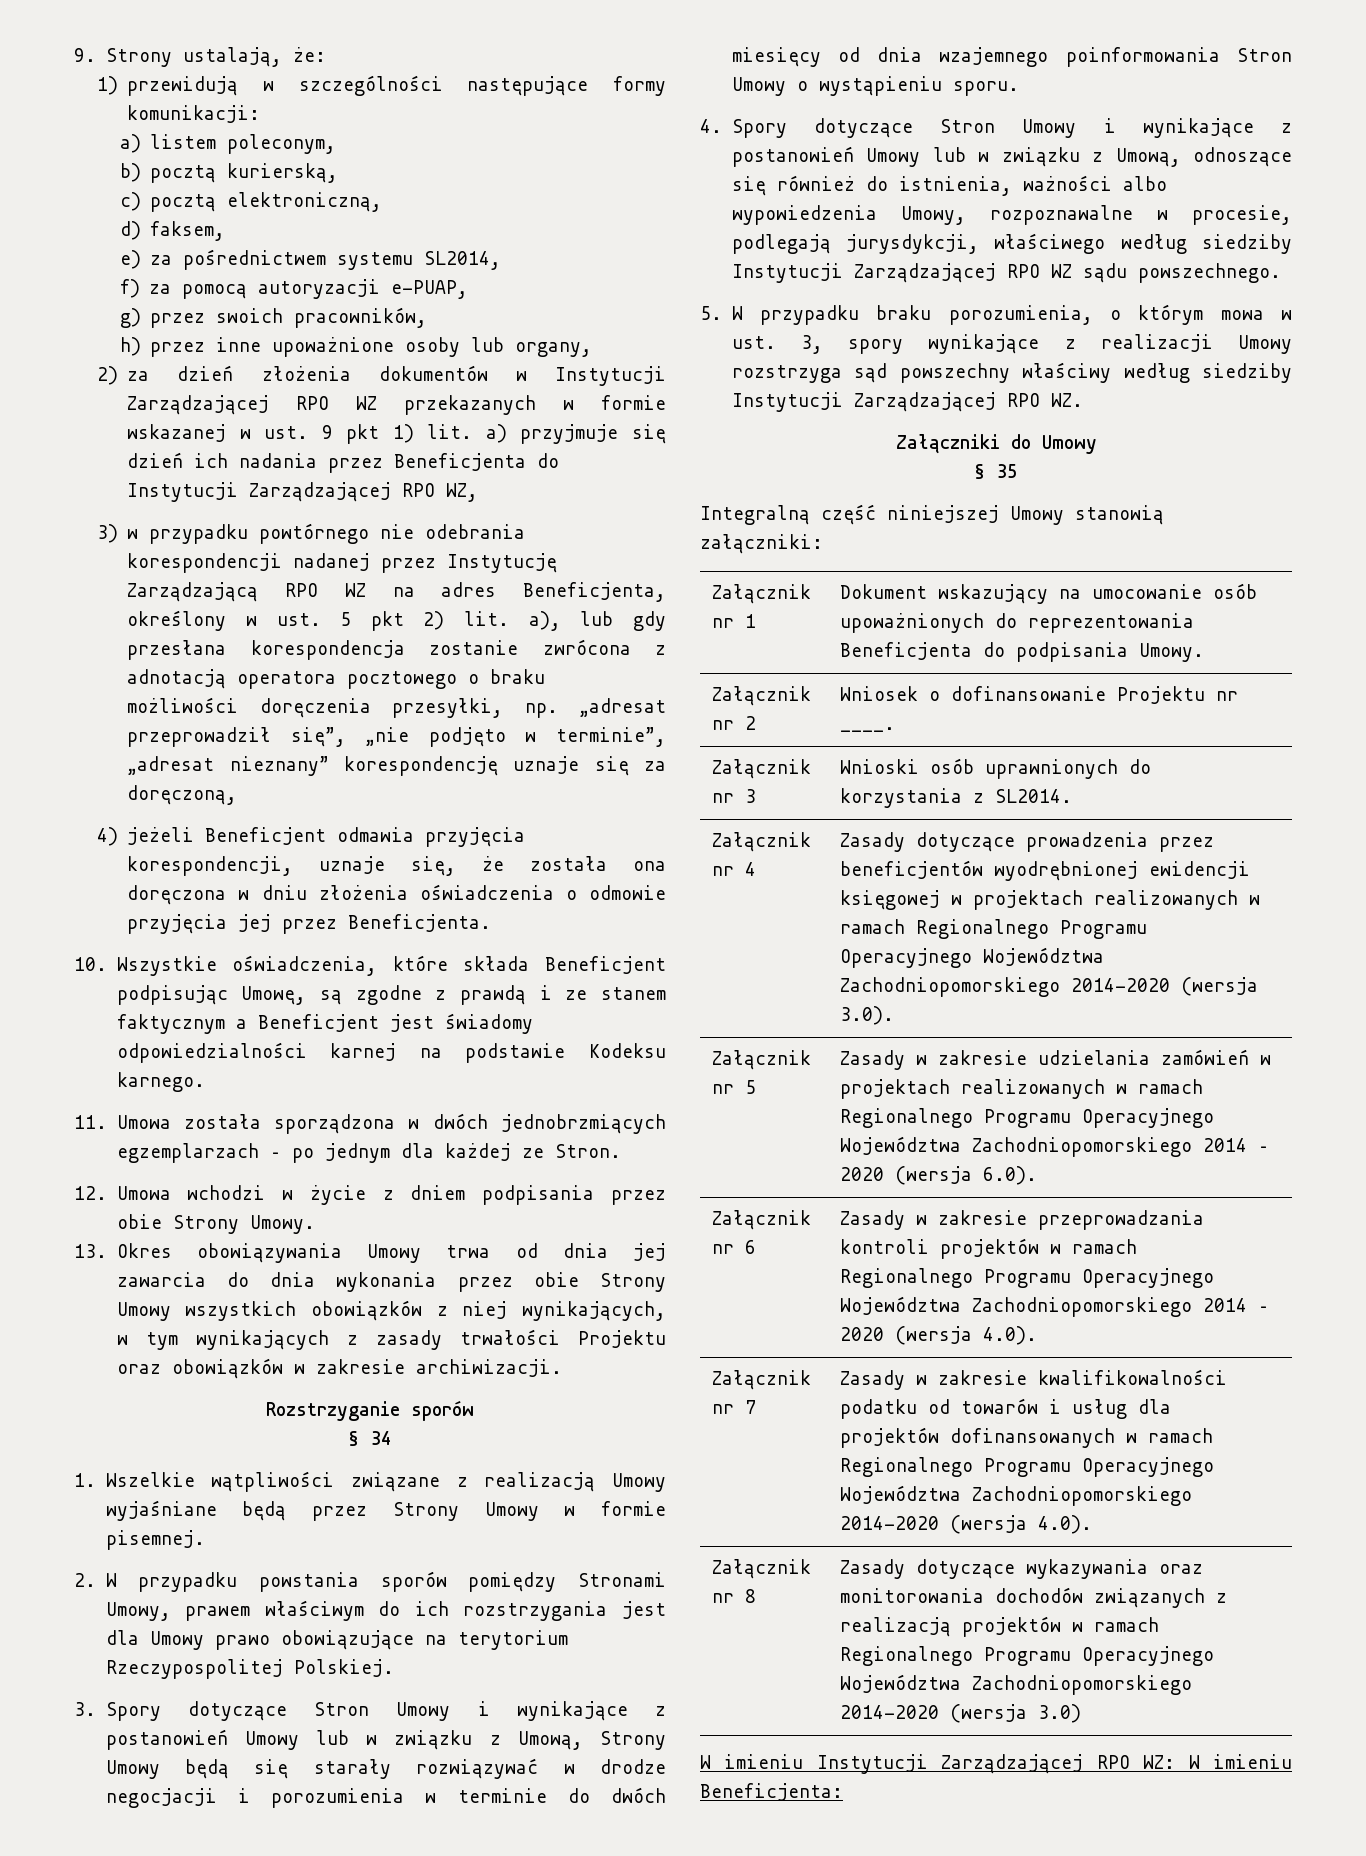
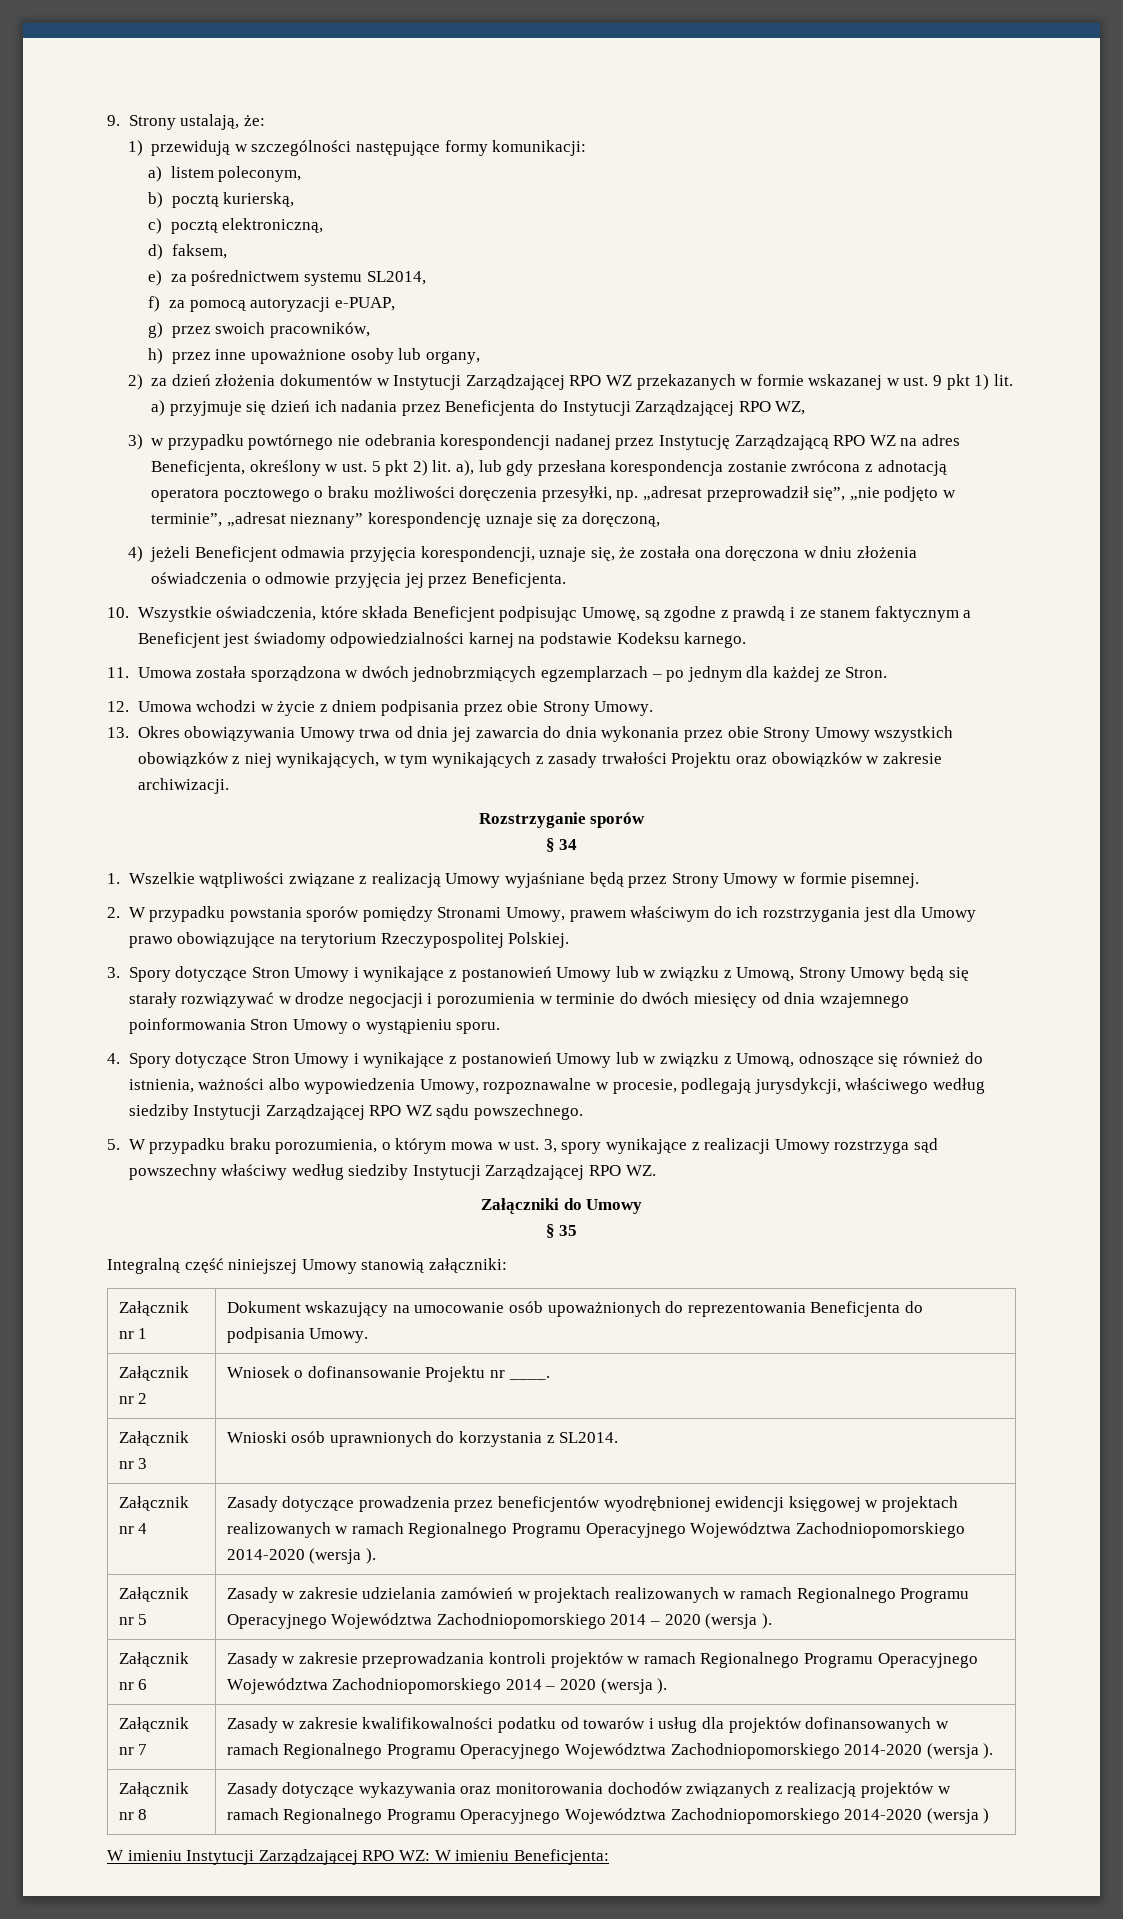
- Załącznik nr 4 | Zasady dotyczące prowadzenia przez beneficjentów wyodrębnionej ewidencji księgowej w projektach realizowanych w ramach Regionalnego Programu Operacyjnego Województwa Zachodniopomorskiego 2014-2020 (wersja 3.0).
+ Załącznik nr 4 | Zasady dotyczące prowadzenia przez beneficjentów wyodrębnionej ewidencji księgowej w projektach realizowanych w ramach Regionalnego Programu Operacyjnego Województwa Zachodniopomorskiego 2014-2020 (wersja ).
- Załącznik nr 5 | Zasady w zakresie udzielania zamówień w projektach realizowanych w ramach Regionalnego Programu Operacyjnego Województwa Zachodniopomorskiego 2014 – 2020 (wersja 6.0).
+ Załącznik nr 5 | Zasady w zakresie udzielania zamówień w projektach realizowanych w ramach Regionalnego Programu Operacyjnego Województwa Zachodniopomorskiego 2014 – 2020 (wersja ).
- Załącznik nr 6 | Zasady w zakresie przeprowadzania kontroli projektów w ramach Regionalnego Programu Operacyjnego Województwa Zachodniopomorskiego 2014 – 2020 (wersja 4.0).
+ Załącznik nr 6 | Zasady w zakresie przeprowadzania kontroli projektów w ramach Regionalnego Programu Operacyjnego Województwa Zachodniopomorskiego 2014 – 2020 (wersja ).
- Załącznik nr 7 | Zasady w zakresie kwalifikowalności podatku od towarów i usług dla projektów dofinansowanych w ramach Regionalnego Programu Operacyjnego Województwa Zachodniopomorskiego 2014-2020 (wersja 4.0).
+ Załącznik nr 7 | Zasady w zakresie kwalifikowalności podatku od towarów i usług dla projektów dofinansowanych w ramach Regionalnego Programu Operacyjnego Województwa Zachodniopomorskiego 2014-2020 (wersja ).
- Załącznik nr 8 | Zasady dotyczące wykazywania oraz monitorowania dochodów związanych z realizacją projektów w ramach Regionalnego Programu Operacyjnego Województwa Zachodniopomorskiego 2014-2020 (wersja 3.0)
+ Załącznik nr 8 | Zasady dotyczące wykazywania oraz monitorowania dochodów związanych z realizacją projektów w ramach Regionalnego Programu Operacyjnego Województwa Zachodniopomorskiego 2014-2020 (wersja )

